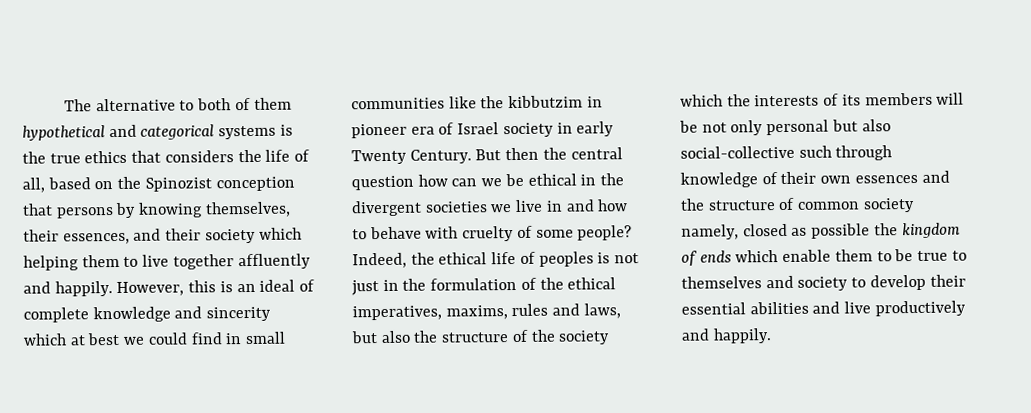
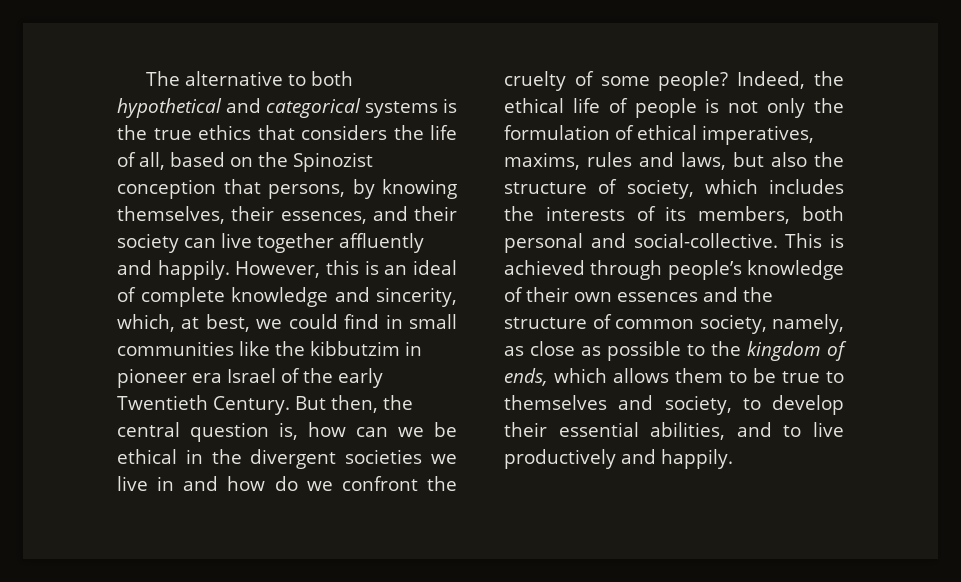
- The alternative to both of them hypothetical and categorical systems is the true ethics that considers the life of all, based on the Spinozist conception that persons by knowing themselves, their essences, and their society which helping them to live together affluently and happily.
+ The alternative to both hypothetical and categorical systems is the true ethics that considers the life of all, based on the Spinozist conception that persons, by knowing themselves, their essences, and their society can live together affluently and happily.
- However, this is an ideal of complete knowledge and sincerity which at best we could find in small communities like the kibbutzim in pioneer era of Israel society in early Twenty Century.
+ However, this is an ideal of complete knowledge and sincerity, which, at best, we could find in small communities like the kibbutzim in pioneer era Israel of the early Twentieth Century.
- But then the central question how can we be ethical in the divergent societies we live in and how to behave with cruelty of some people?
+ But then, the central question is, how can we be ethical in the divergent societies we live in and how do we confront the cruelty of some people?
- Indeed, the ethical life of peoples is not just in the formulation of the ethical imperatives, maxims, rules and laws, but also the structure of the society which the interests of its members will be not only personal but also social-collective such through knowledge of their own essences and the structure of common society namely, closed as possible the kingdom of ends which enable them to be true to themselves and society to develop their essential abilities and live productively and happily.
+ Indeed, the ethical life of people is not only the formulation of ethical imperatives, maxims, rules and laws, but also the structure of society, which includes the interests of its members, both personal and social-collective. This is achieved through people’s knowledge of their own essences and the structure of common society, namely, as close as possible to the kingdom of ends, which allows them to be true to themselves and society, to develop their essential abilities, and to live productively and happily.

